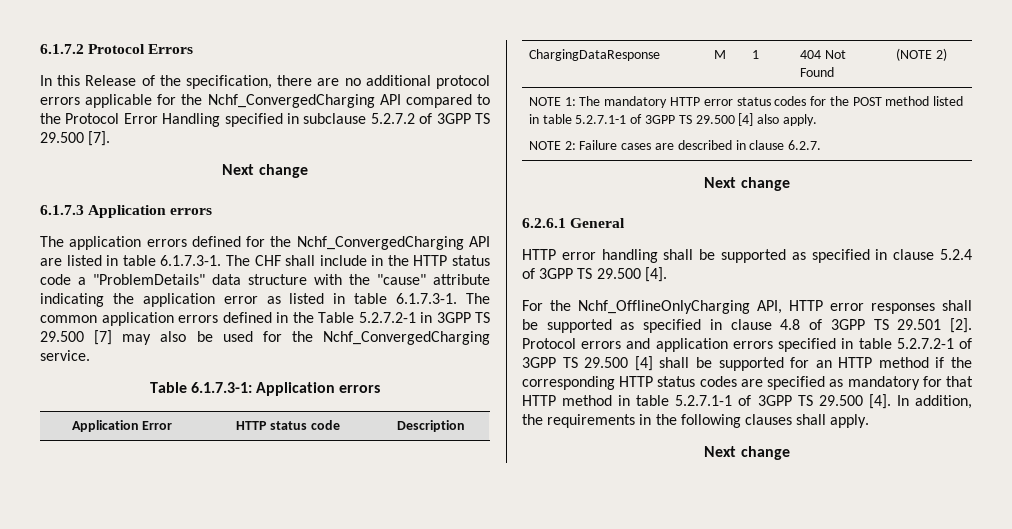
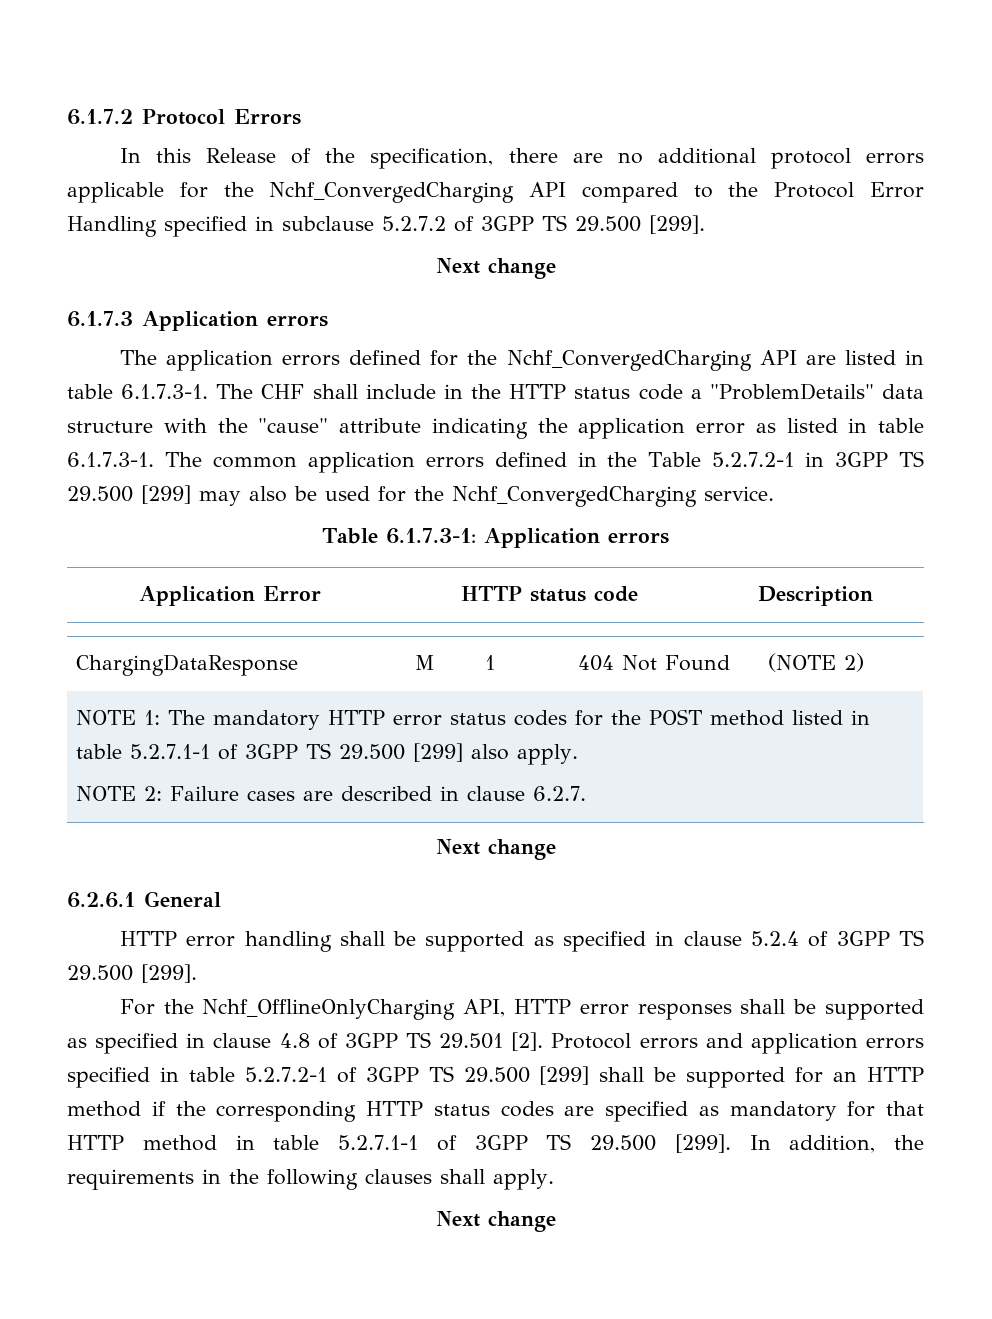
- In this Release of the specification, there are no additional protocol errors applicable for the Nchf_ConvergedCharging API compared to the Protocol Error Handling specified in subclause 5.2.7.2 of 3GPP TS 29.500 [7].
+ In this Release of the specification, there are no additional protocol errors applicable for the Nchf_ConvergedCharging API compared to the Protocol Error Handling specified in subclause 5.2.7.2 of 3GPP TS 29.500 [299].
- The application errors defined for the Nchf_ConvergedCharging API are listed in table 6.1.7.3-1. The CHF shall include in the HTTP status code a "ProblemDetails" data structure with the "cause" attribute indicating the application error as listed in table 6.1.7.3-1. The common application errors defined in the Table 5.2.7.2-1 in 3GPP TS 29.500 [7] may also be used for the Nchf_ConvergedCharging service.
+ The application errors defined for the Nchf_ConvergedCharging API are listed in table 6.1.7.3-1. The CHF shall include in the HTTP status code a "ProblemDetails" data structure with the "cause" attribute indicating the application error as listed in table 6.1.7.3-1. The common application errors defined in the Table 5.2.7.2-1 in 3GPP TS 29.500 [299] may also be used for the Nchf_ConvergedCharging service.
- NOTE 1: The mandatory HTTP error status codes for the POST method listed in table 5.2.7.1-1 of 3GPP TS 29.500 [4] also apply.
+ NOTE 1: The mandatory HTTP error status codes for the POST method listed in table 5.2.7.1-1 of 3GPP TS 29.500 [299] also apply.
- HTTP error handling shall be supported as specified in clause 5.2.4 of 3GPP TS 29.500 [4].
+ HTTP error handling shall be supported as specified in clause 5.2.4 of 3GPP TS 29.500 [299].
- Protocol errors and application errors specified in table 5.2.7.2-1 of 3GPP TS 29.500 [4] shall be supported for an HTTP method if the corresponding HTTP status codes are specified as mandatory for that HTTP method in table 5.2.7.1-1 of 3GPP TS 29.500 [4].
+ Protocol errors and application errors specified in table 5.2.7.2-1 of 3GPP TS 29.500 [299] shall be supported for an HTTP method if the corresponding HTTP status codes are specified as mandatory for that HTTP method in table 5.2.7.1-1 of 3GPP TS 29.500 [299].

